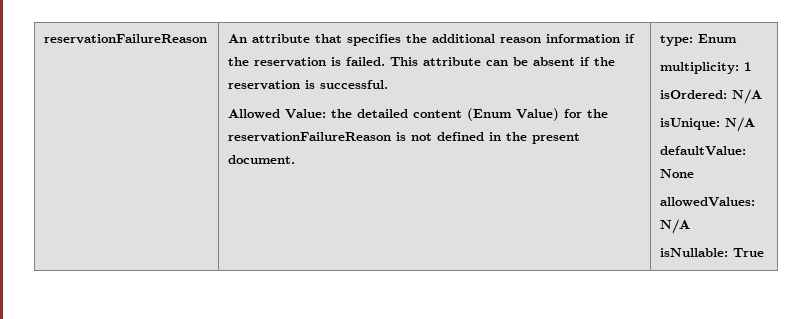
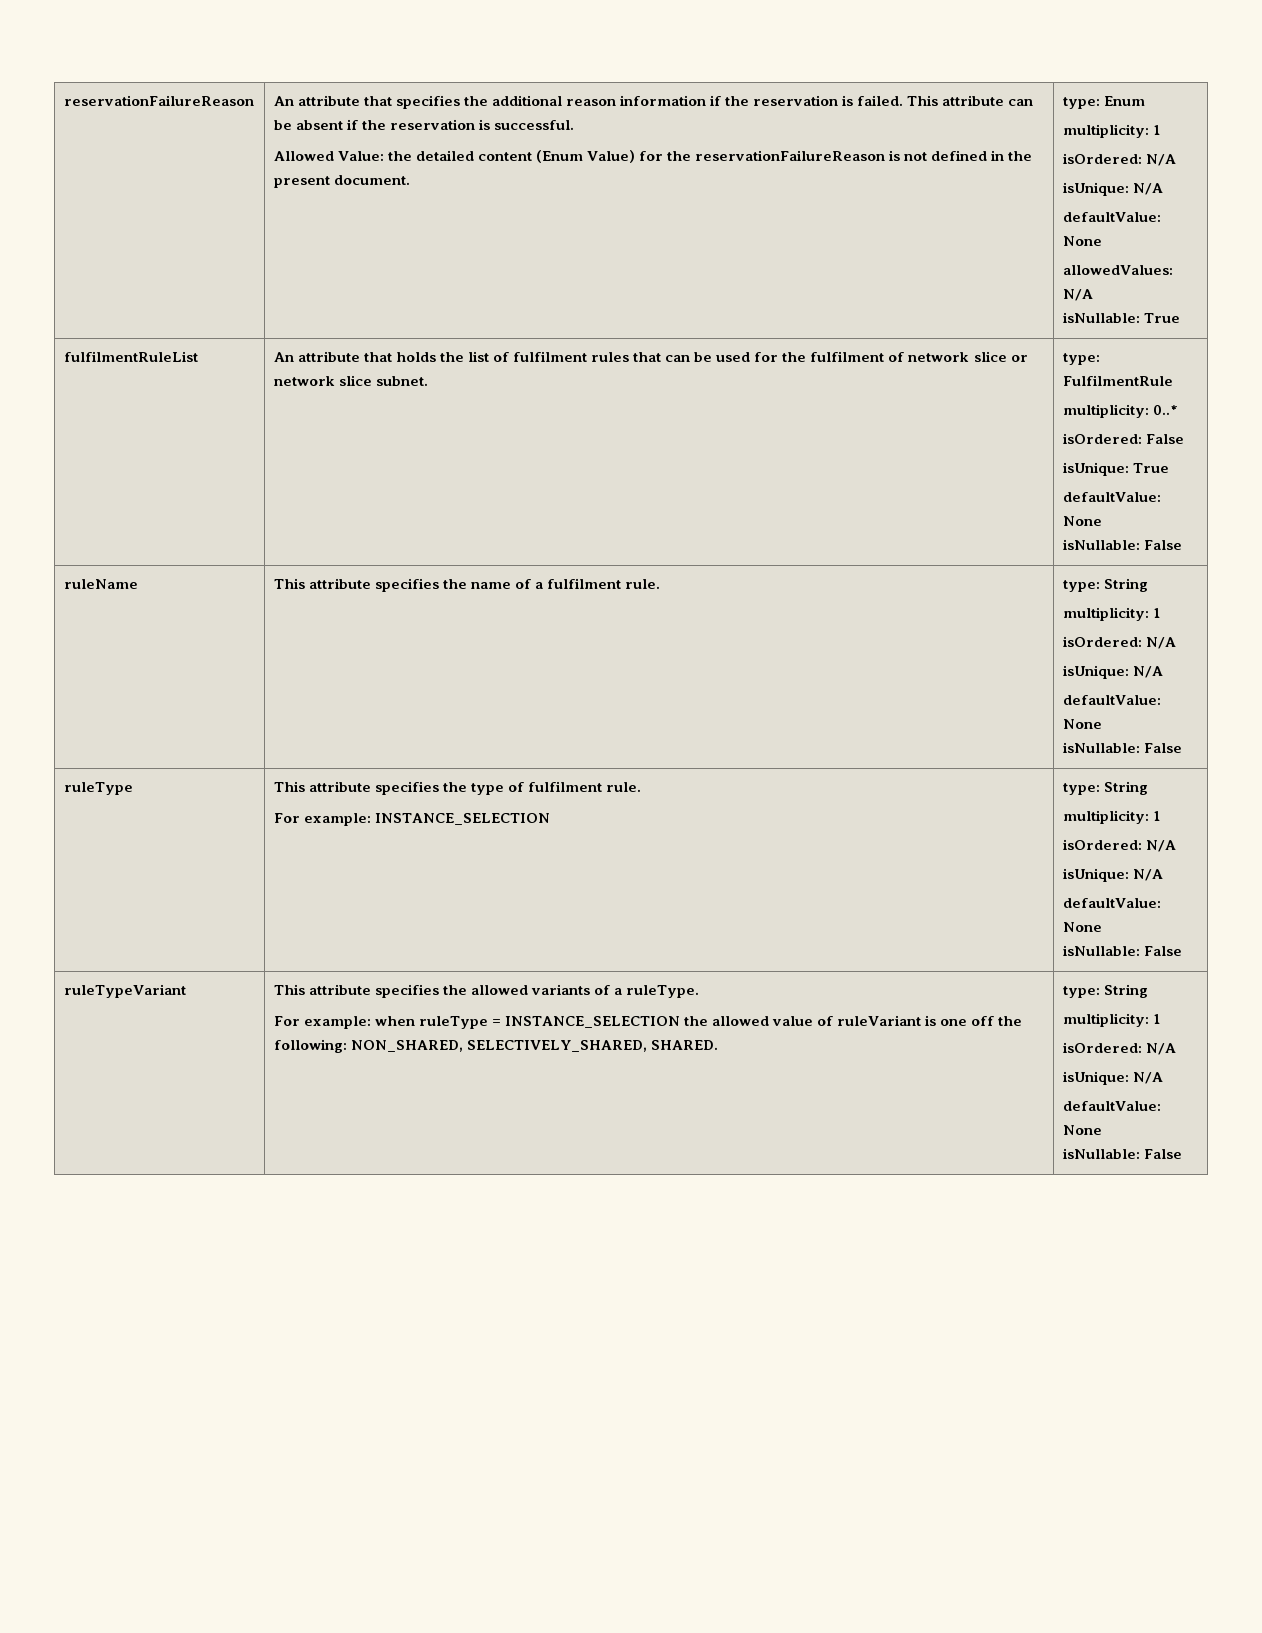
+ fulfilmentRuleList | An attribute that holds the list of fulfilment rules that can be used for the fulfilment of network slice or network slice subnet. | type: FulfilmentRule
+ multiplicity: 0..*
+ isOrdered: False
+ isUnique: True
+ defaultValue: None
+ isNullable: False
+ ruleName | This attribute specifies the name of a fulfilment rule. | type: String
+ multiplicity: 1
+ isOrdered: N/A
+ isUnique: N/A
+ defaultValue: None
+ isNullable: False
+ ruleType | This attribute specifies the type of fulfilment rule.
+ For example: INSTANCE_SELECTION | type: String
+ multiplicity: 1
+ isOrdered: N/A
+ isUnique: N/A
+ defaultValue: None
+ isNullable: False
+ ruleTypeVariant | This attribute specifies the allowed variants of a ruleType.
+ For example: when ruleType = INSTANCE_SELECTION the allowed value of ruleVariant is one off the following: NON_SHARED, SELECTIVELY_SHARED, SHARED. | type: String
+ multiplicity: 1
+ isOrdered: N/A
+ isUnique: N/A
+ defaultValue: None
+ isNullable: False

